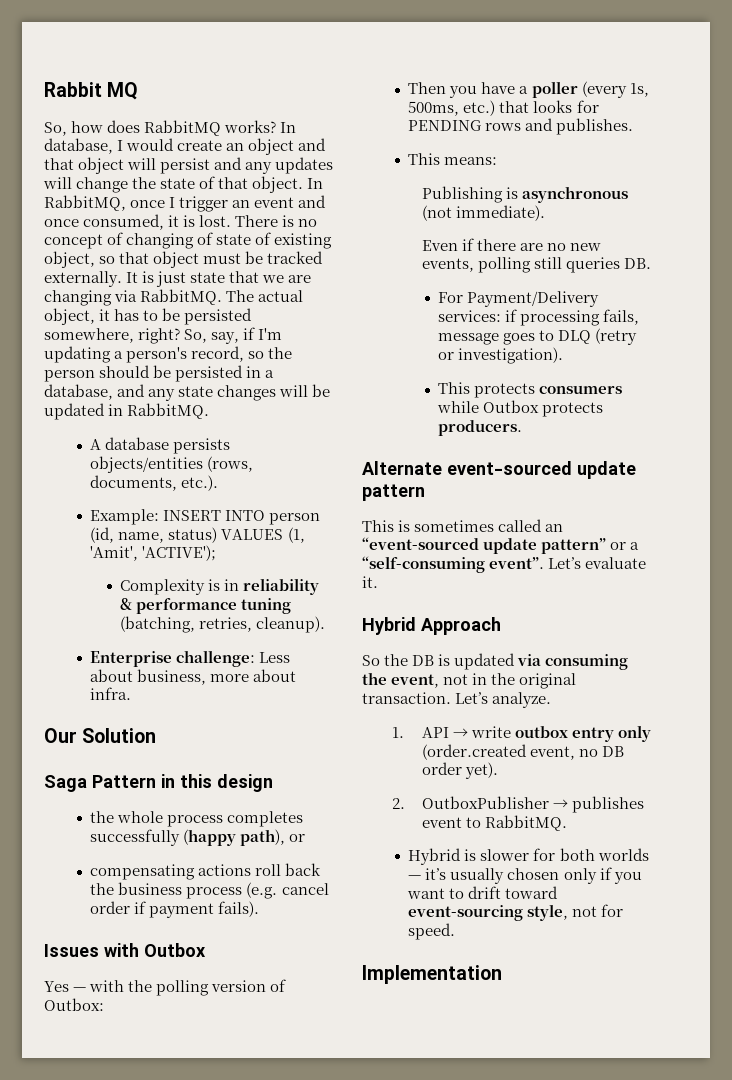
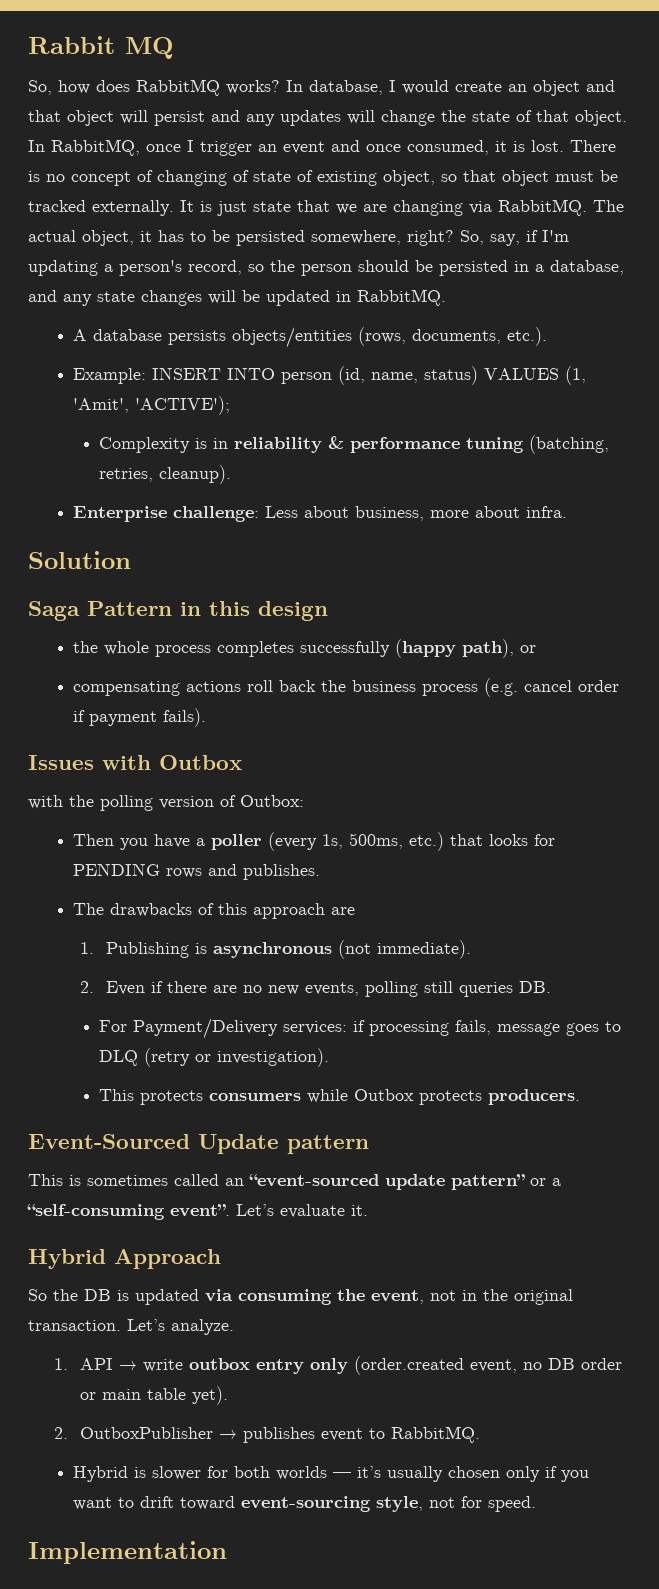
- Our Solution
+ Solution
- Yes — with the polling version of Outbox:
+ with the polling version of Outbox:
- This means:
- Publishing is asynchronous (not immediate).
+ The drawbacks of this approach are
+ 1. Publishing is asynchronous (not immediate).
- Even if there are no new events, polling still queries DB.
+ 2. Even if there are no new events, polling still queries DB.
- Alternate event-sourced update pattern
+ Event-Sourced Update pattern
- 1. API → write outbox entry only (order.created event, no DB order yet).
+ 1. API → write outbox entry only (order.created event, no DB order or main table yet).

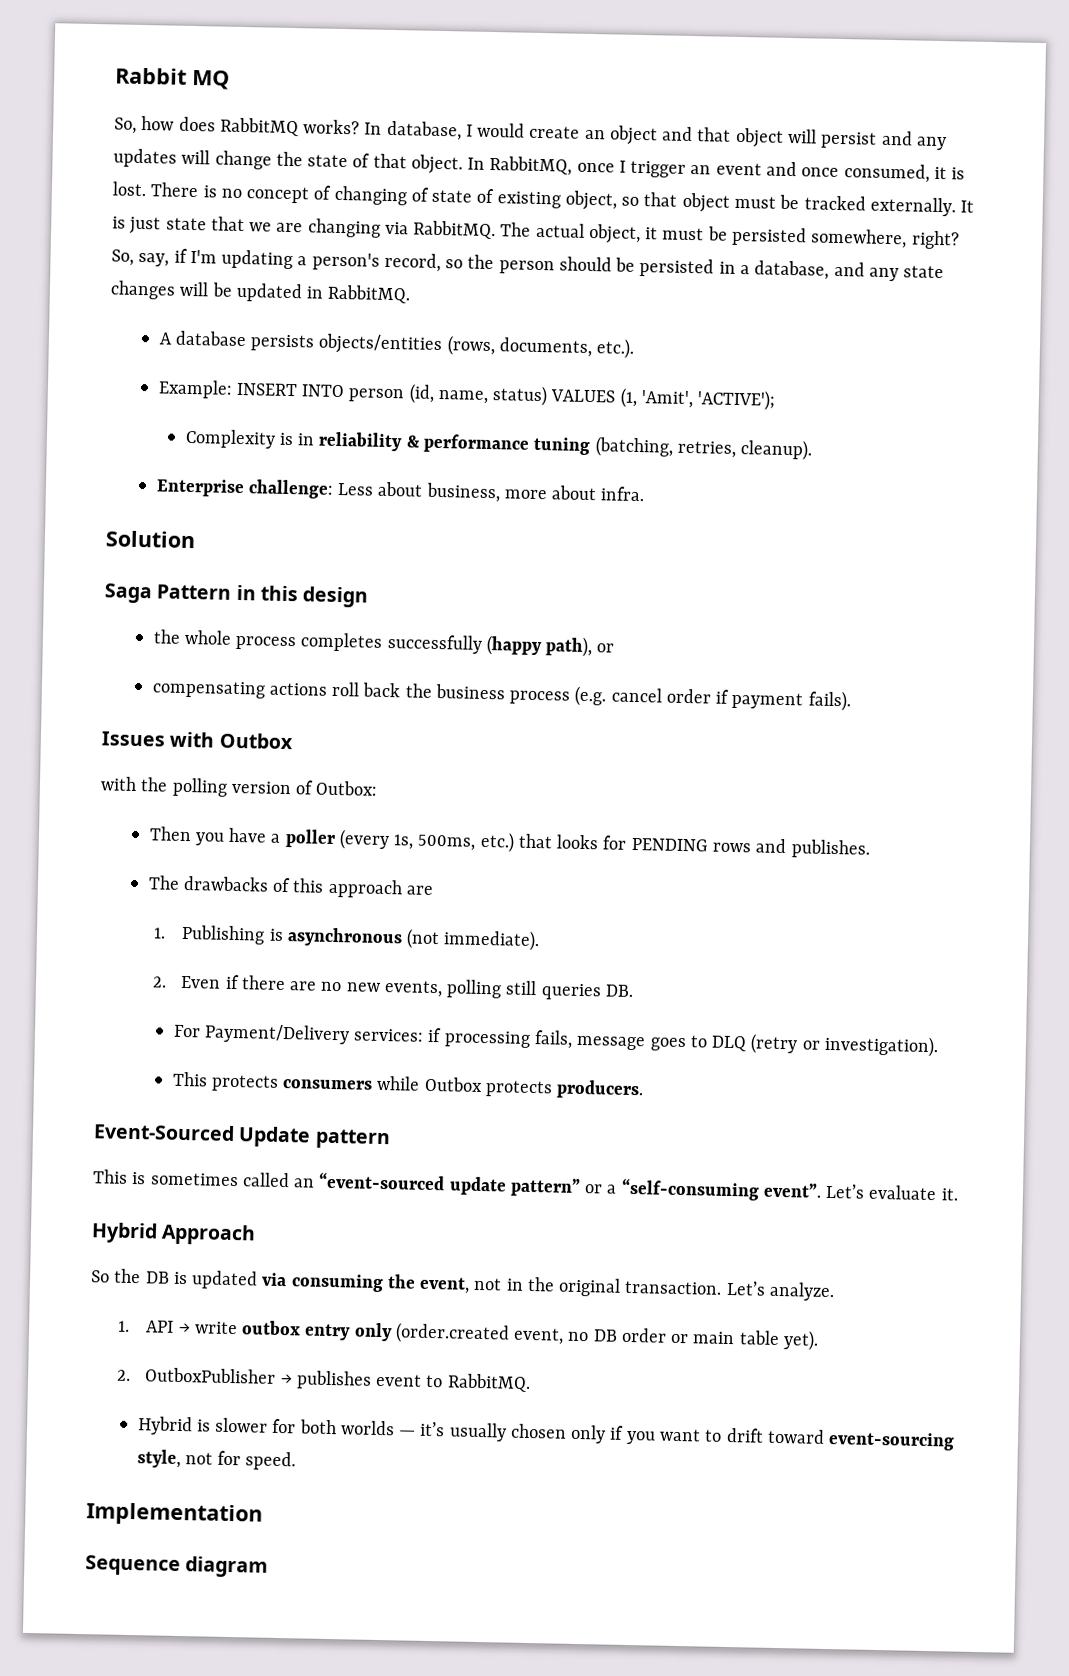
- The actual object, it has to be persisted somewhere, right?
+ The actual object, it must be persisted somewhere, right?
+ Sequence diagram

